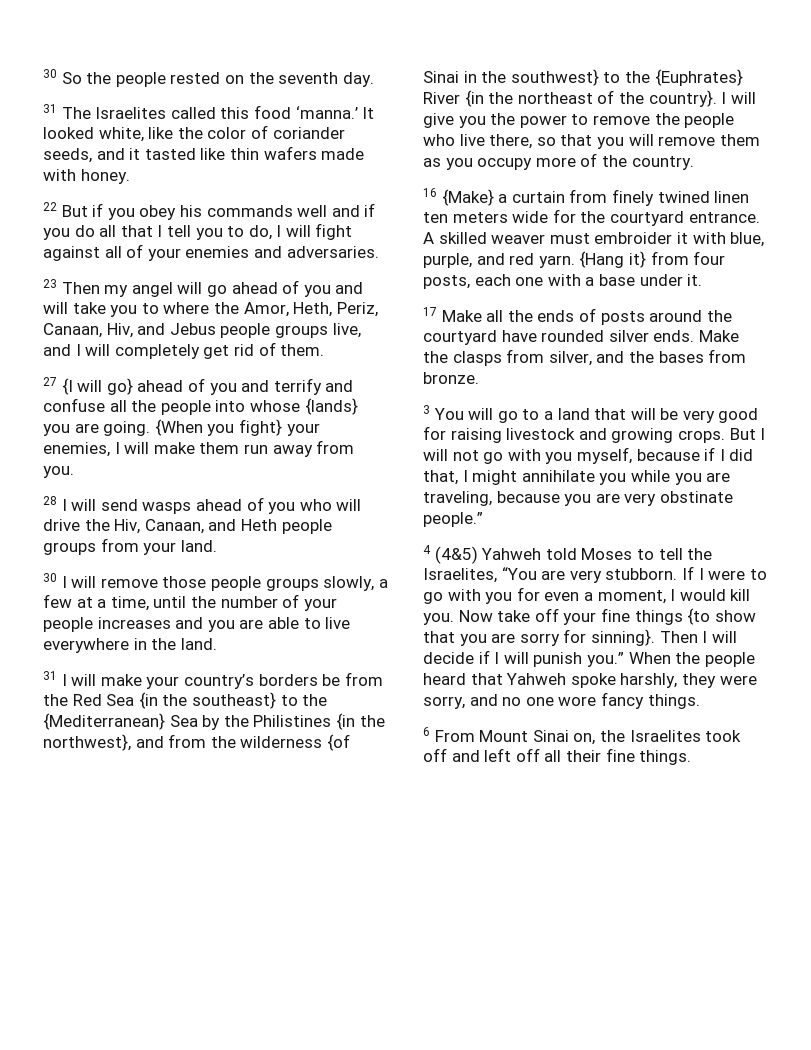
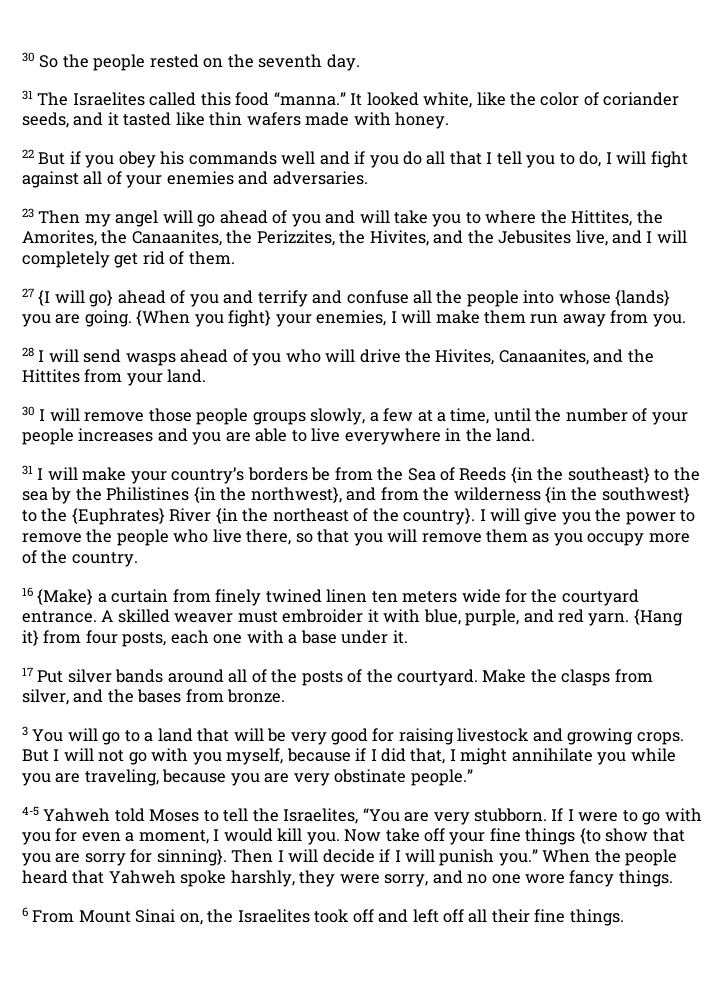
- 31 The Israelites called this food ‘manna.’
+ 31 The Israelites called this food “manna.”
- 23 Then my angel will go ahead of you and will take you to where the Amor, Heth, Periz, Canaan, Hiv, and Jebus people groups live, and I will completely get rid of them.
+ 23 Then my angel will go ahead of you and will take you to where the Hittites, the Amorites, the Canaanites, the Perizzites, the Hivites, and the Jebusites live, and I will completely get rid of them.
- 28 I will send wasps ahead of you who will drive the Hiv, Canaan, and Heth people groups from your land.
+ 28 I will send wasps ahead of you who will drive the Hivites, Canaanites, and the Hittites from your land.
- 31 I will make your country’s borders be from the Red Sea {in the southeast} to the {Mediterranean} Sea by the Philistines {in the northwest}, and from the wilderness {of Sinai in the southwest} to the {Euphrates} River {in the northeast of the country}.
+ 31 I will make your country’s borders be from the Sea of Reeds {in the southeast} to the sea by the Philistines {in the northwest}, and from the wilderness {in the southwest} to the {Euphrates} River {in the northeast of the country}.
- 17 Make all the ends of posts around the courtyard have rounded silver ends.
+ 17 Put silver bands around all of the posts of the courtyard.
- 4 (4&5) Yahweh told Moses to tell the Israelites, “You are very stubborn.
+ 4-5 Yahweh told Moses to tell the Israelites, “You are very stubborn.

